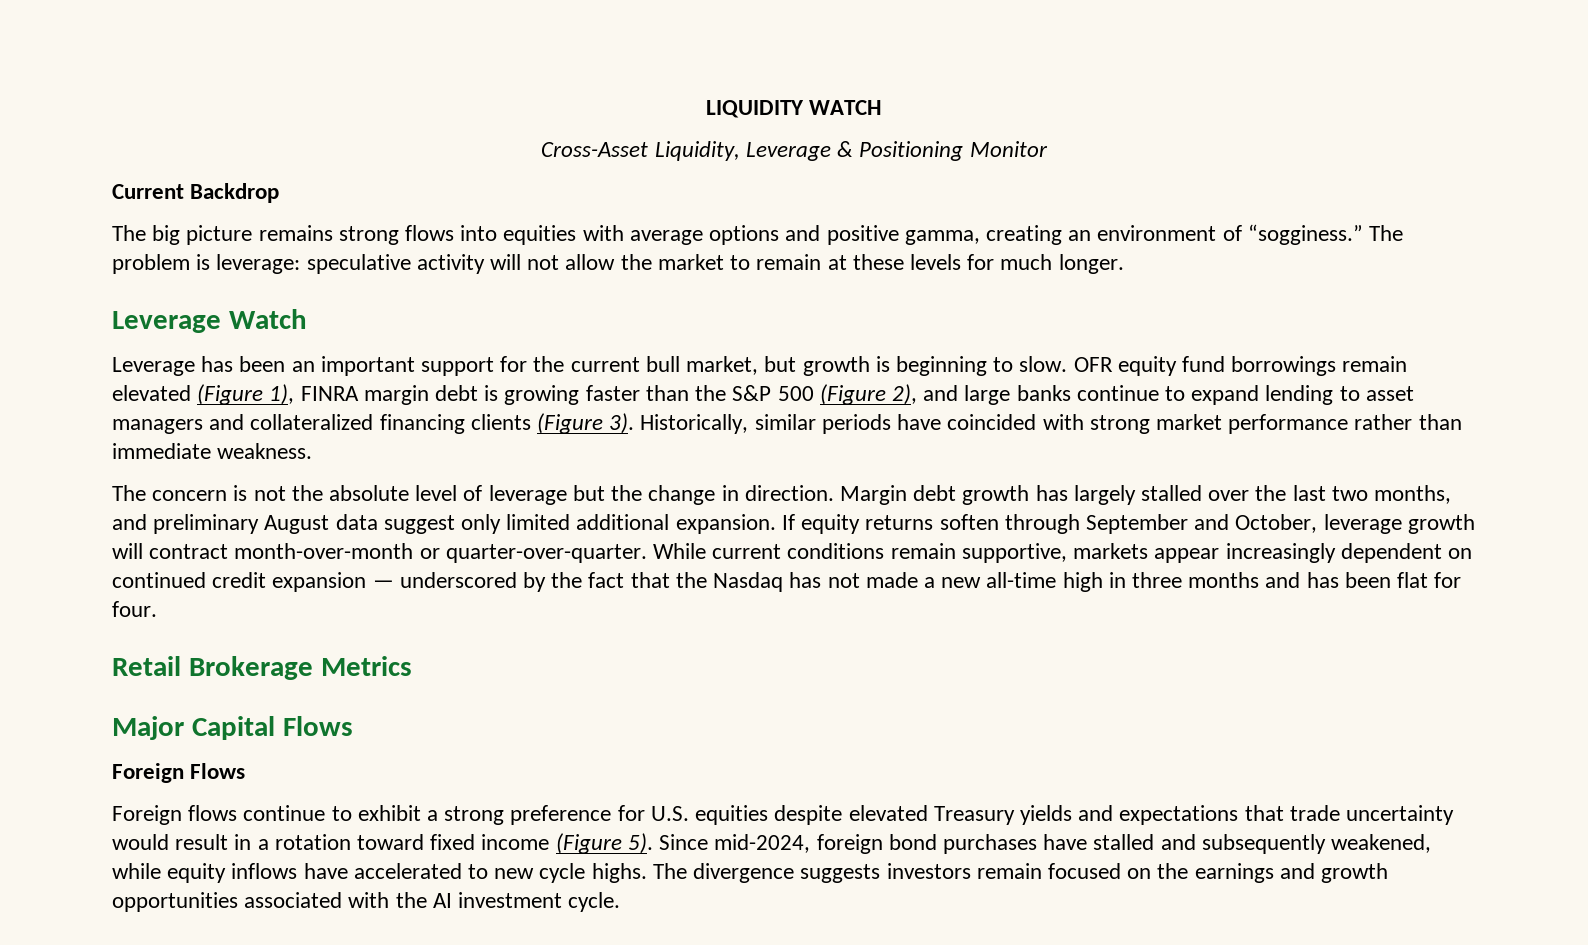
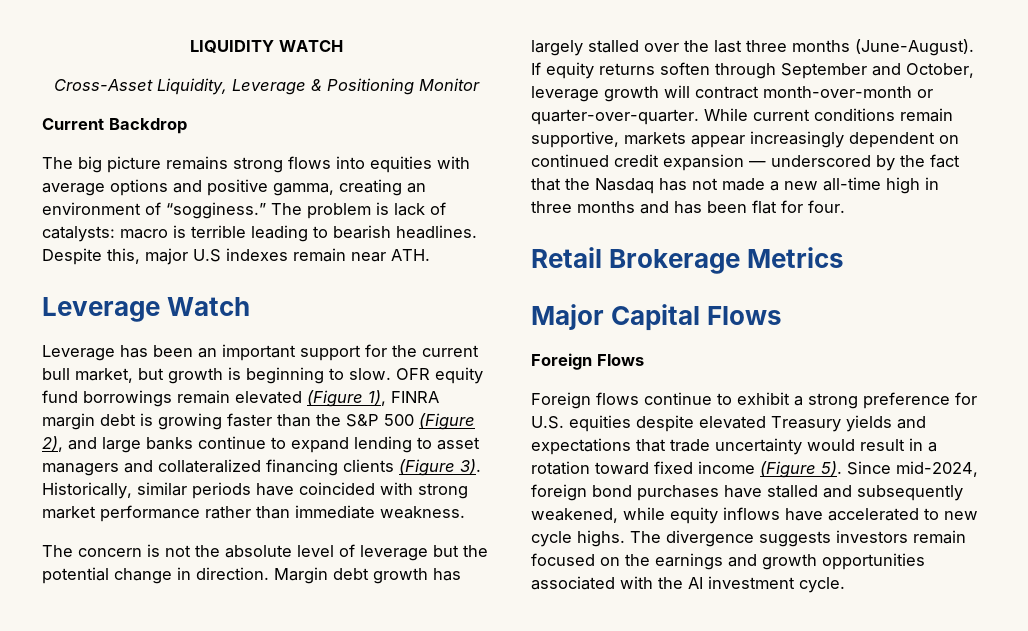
- The problem is leverage: speculative activity will not allow the market to remain at these levels for much longer.
+ The problem is lack of catalysts: macro is terrible leading to bearish headlines. Despite this, major U.S indexes remain near ATH.
- The concern is not the absolute level of leverage but the change in direction.
+ The concern is not the absolute level of leverage but the potential change in direction.
- Margin debt growth has largely stalled over the last two months, and preliminary August data suggest only limited additional expansion.
+ Margin debt growth has largely stalled over the last three months (June-August).

